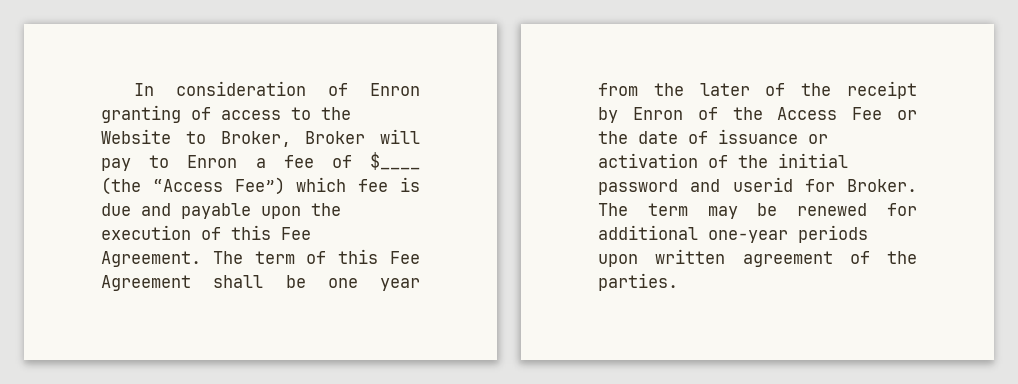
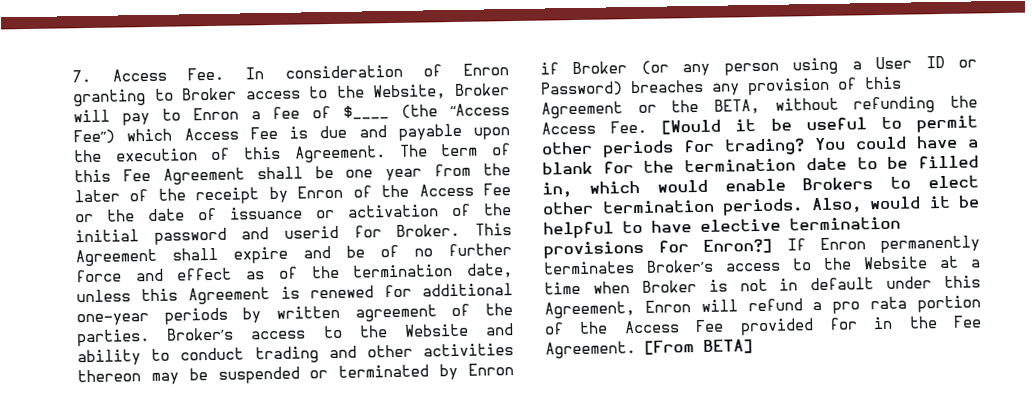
- In consideration of Enron granting of access to the Website to Broker, Broker will pay to Enron a fee of $____ (the “Access Fee”) which fee is due and payable upon the execution of this Fee Agreement.
+ 7. Access Fee. In consideration of Enron granting to Broker access to the Website, Broker will pay to Enron a fee of $____ (the “Access Fee”) which Access Fee is due and payable upon the execution of this Agreement.
- The term may be renewed for additional one-year periods upon written agreement of the parties.
+ This Agreement shall expire and be of no further force and effect as of the termination date, unless this Agreement is renewed for additional one-year periods by written agreement of the parties.
+ Broker’s access to the Website and ability to conduct trading and other activities thereon may be suspended or terminated by Enron if Broker (or any person using a User ID or Password) breaches any provision of this Agreement or the BETA, without refunding the Access Fee. [Would it be useful to permit other periods for trading? You could have a blank for the termination date to be filled in, which would enable Brokers to elect other termination periods. Also, would it be helpful to have elective termination provisions for Enron?] If Enron permanently terminates Broker’s access to the Website at a time when Broker is not in default under this Agreement, Enron will refund a pro rata portion of the Access Fee provided for in the Fee Agreement. [From BETA]

